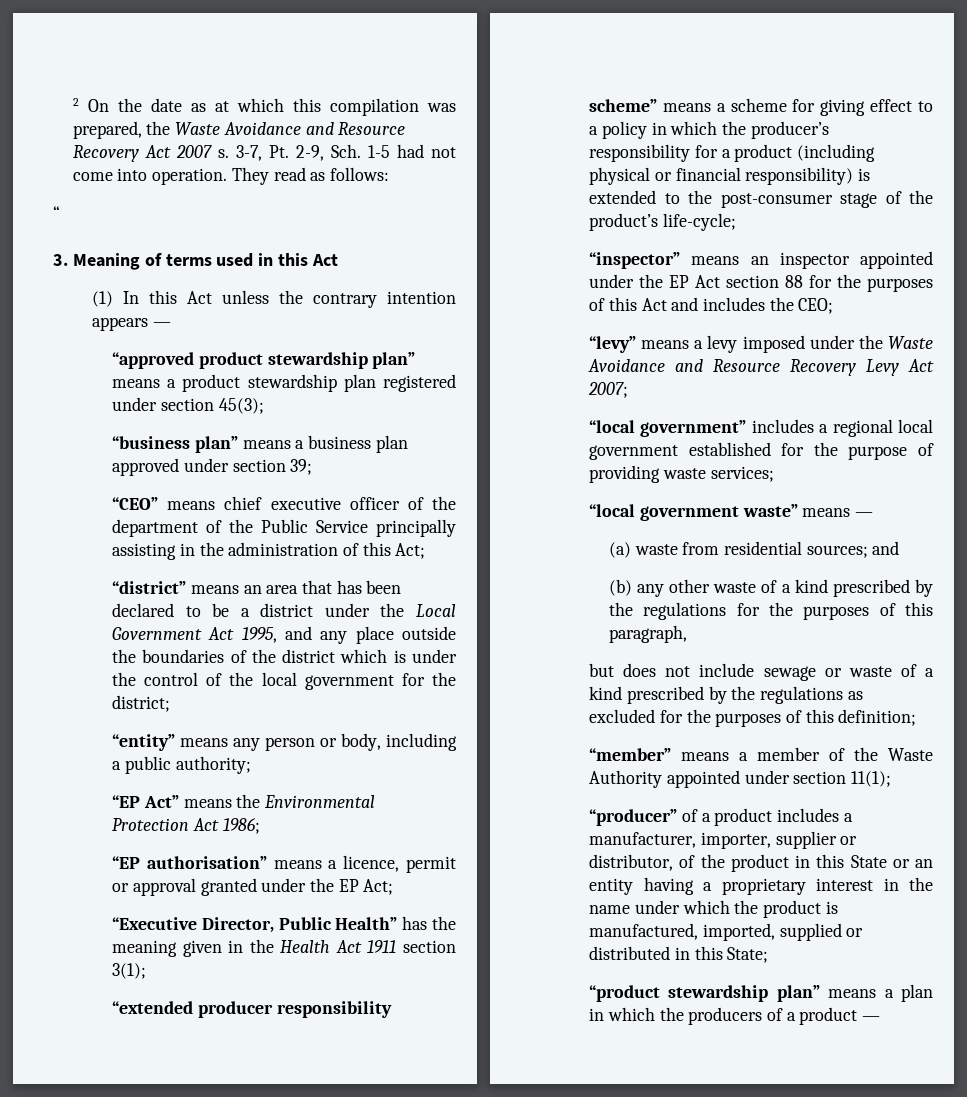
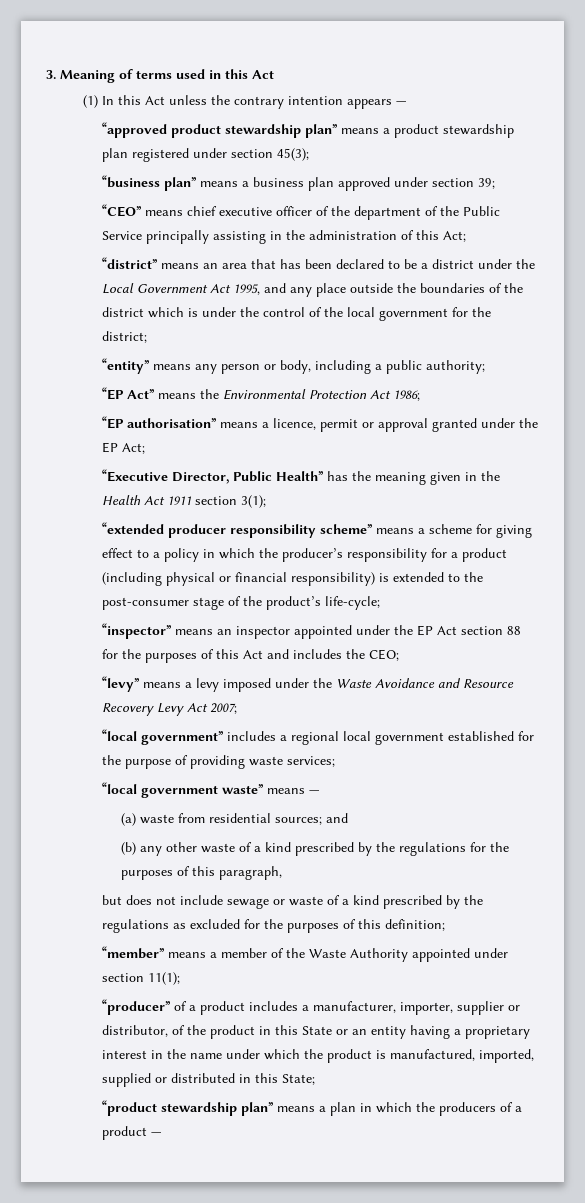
- 2 On the date as at which this compilation was prepared, the Waste Avoidance and Resource Recovery Act 2007 s. 3-7, Pt. 2-9, Sch. 1-5 had not come into operation. They read as follows:
- “

